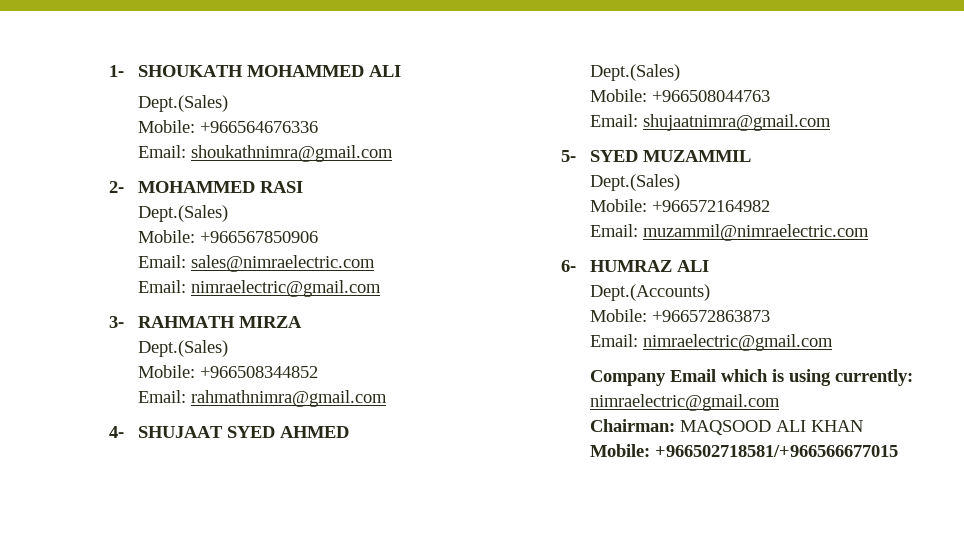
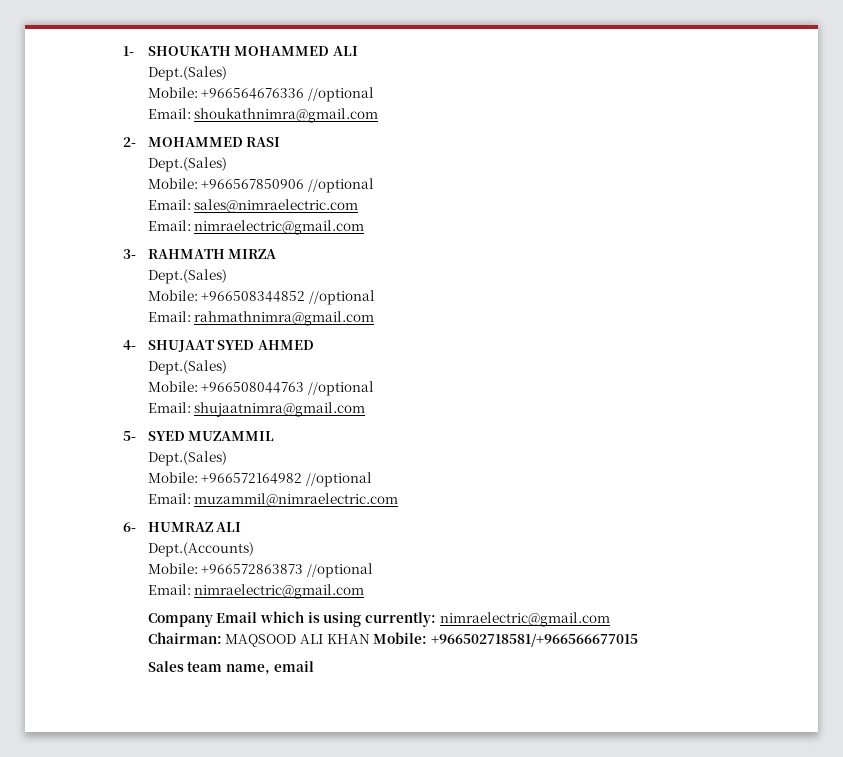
- Mobile: +966564676336
+ Mobile: +966564676336 //optional
- Mobile: +966567850906
+ Mobile: +966567850906 //optional
- Mobile: +966508344852
+ Mobile: +966508344852 //optional
- Mobile: +966508044763
+ Mobile: +966508044763 //optional
- Mobile: +966572164982
+ Mobile: +966572164982 //optional
- Mobile: +966572863873
+ Mobile: +966572863873 //optional
+ Sales team name, email

